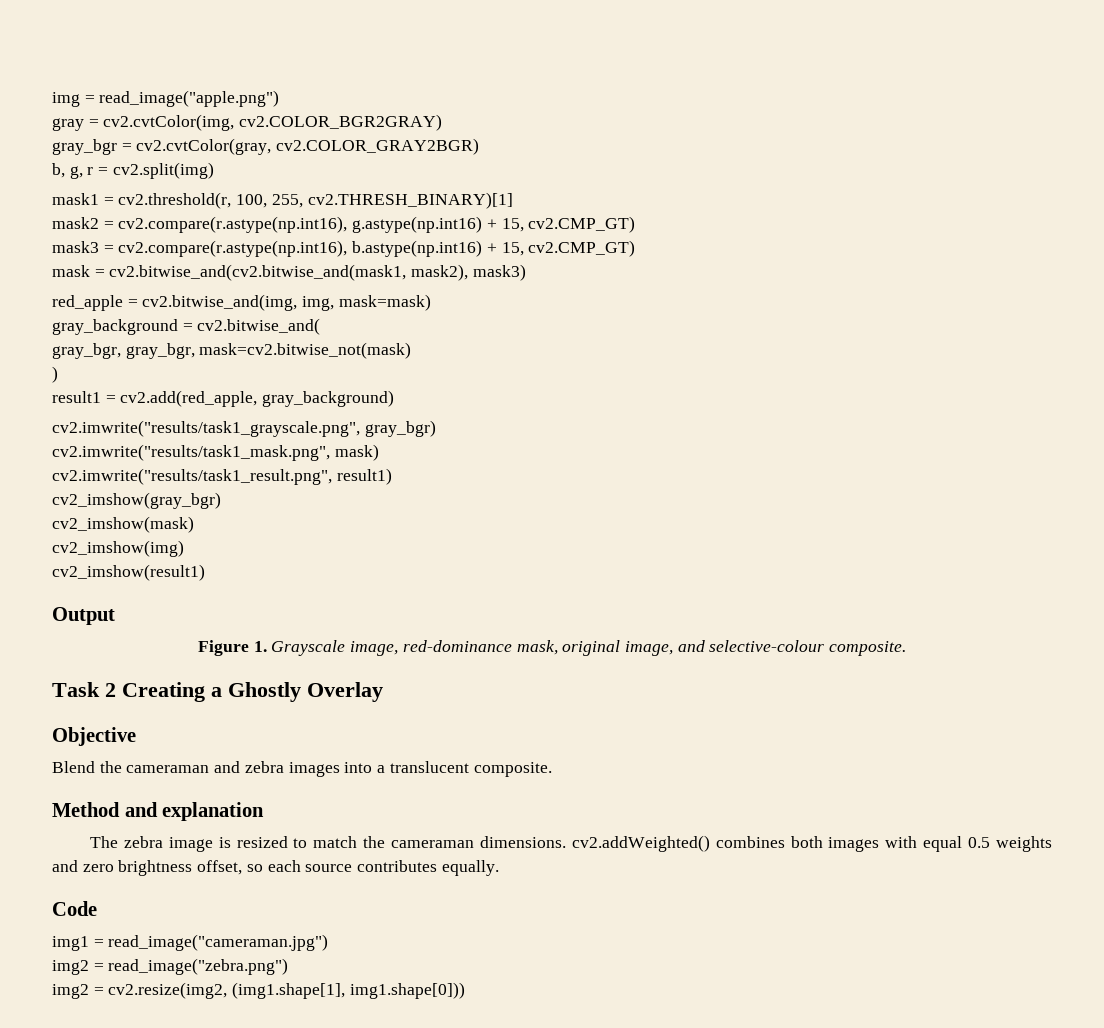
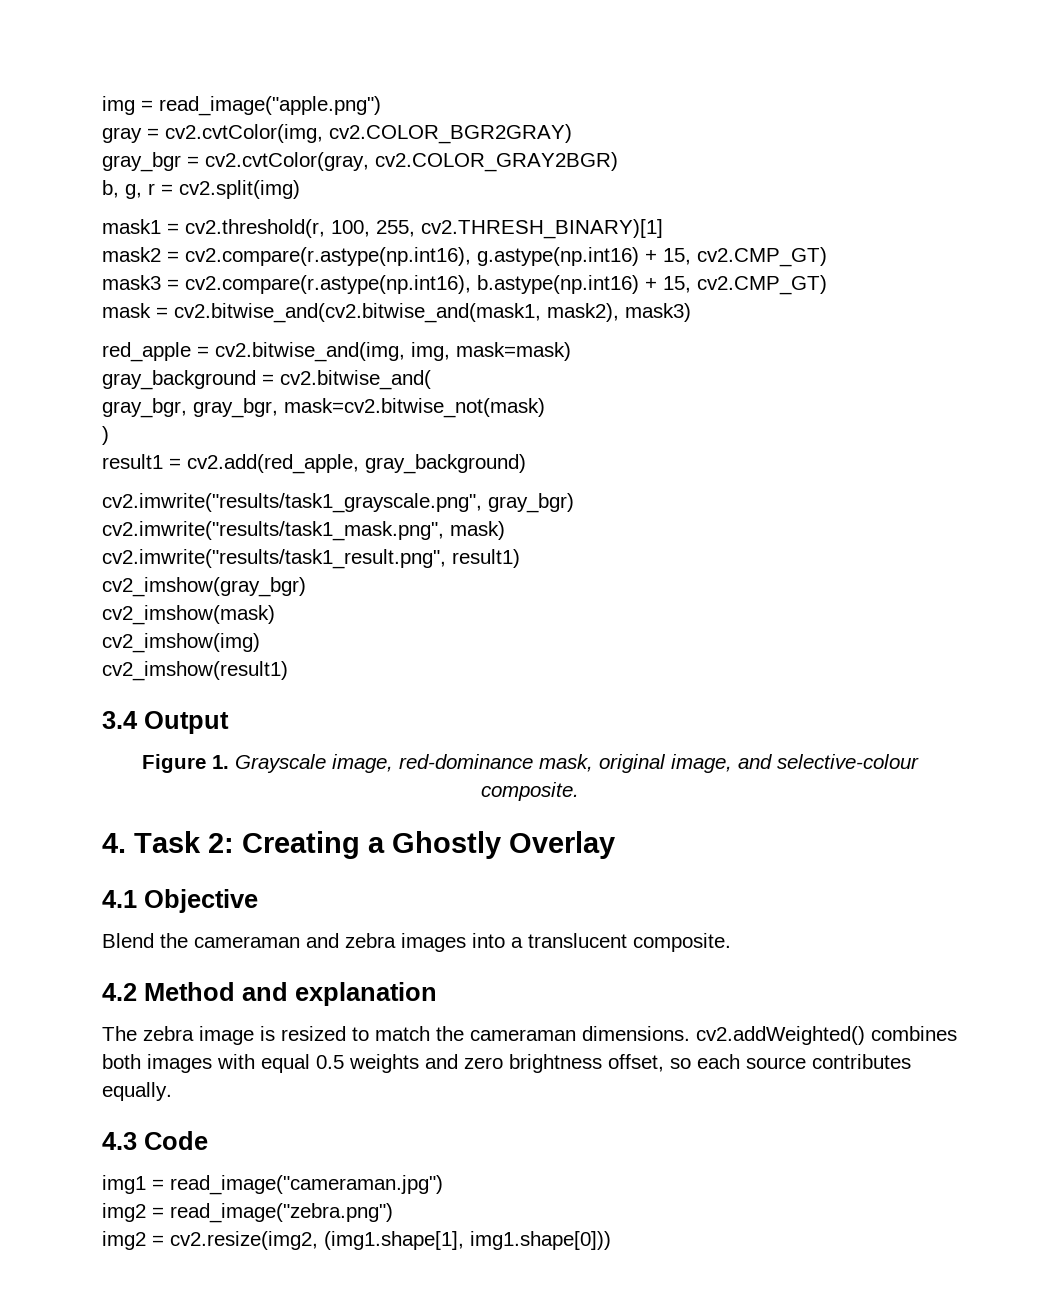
- Output
+ 3.4 Output
- Task 2 Creating a Ghostly Overlay
+ 4. Task 2: Creating a Ghostly Overlay
- Objective
+ 4.1 Objective
- Method and explanation
+ 4.2 Method and explanation
- Code
+ 4.3 Code

